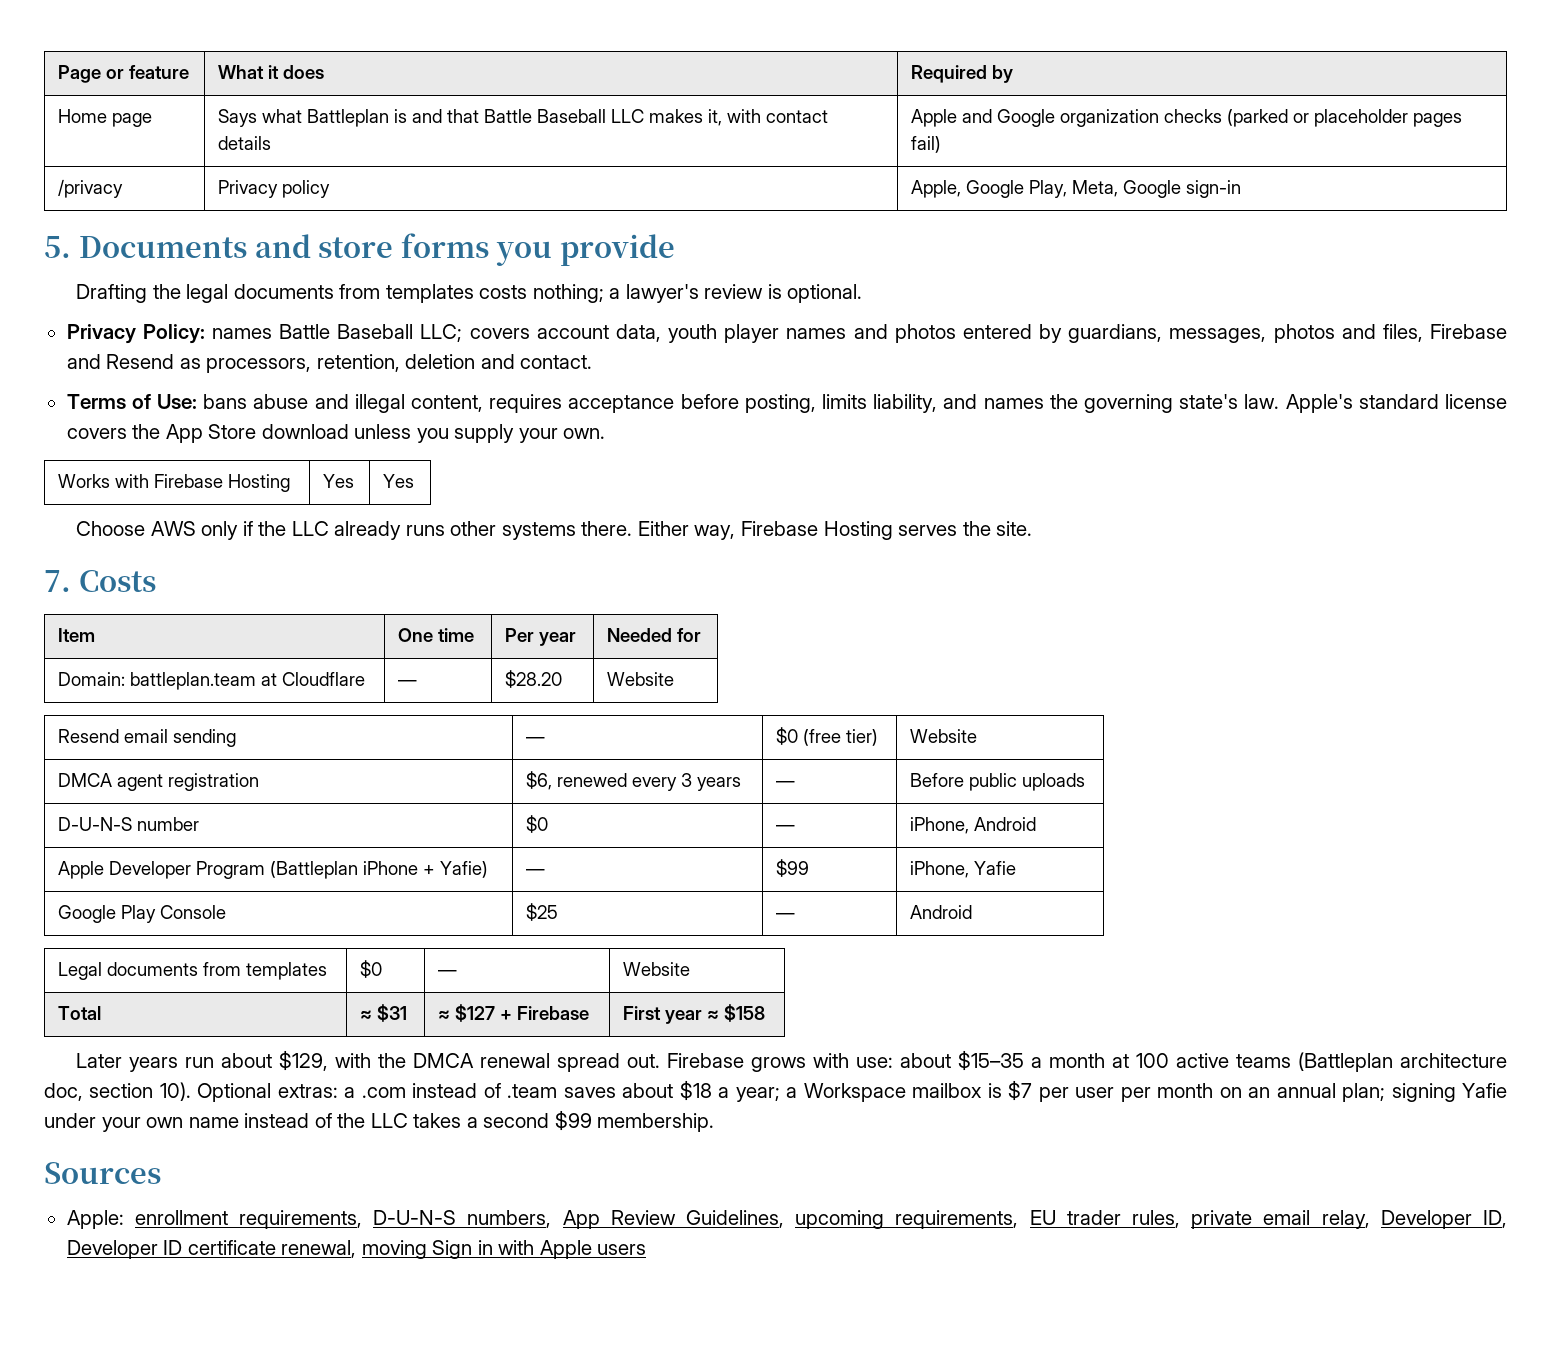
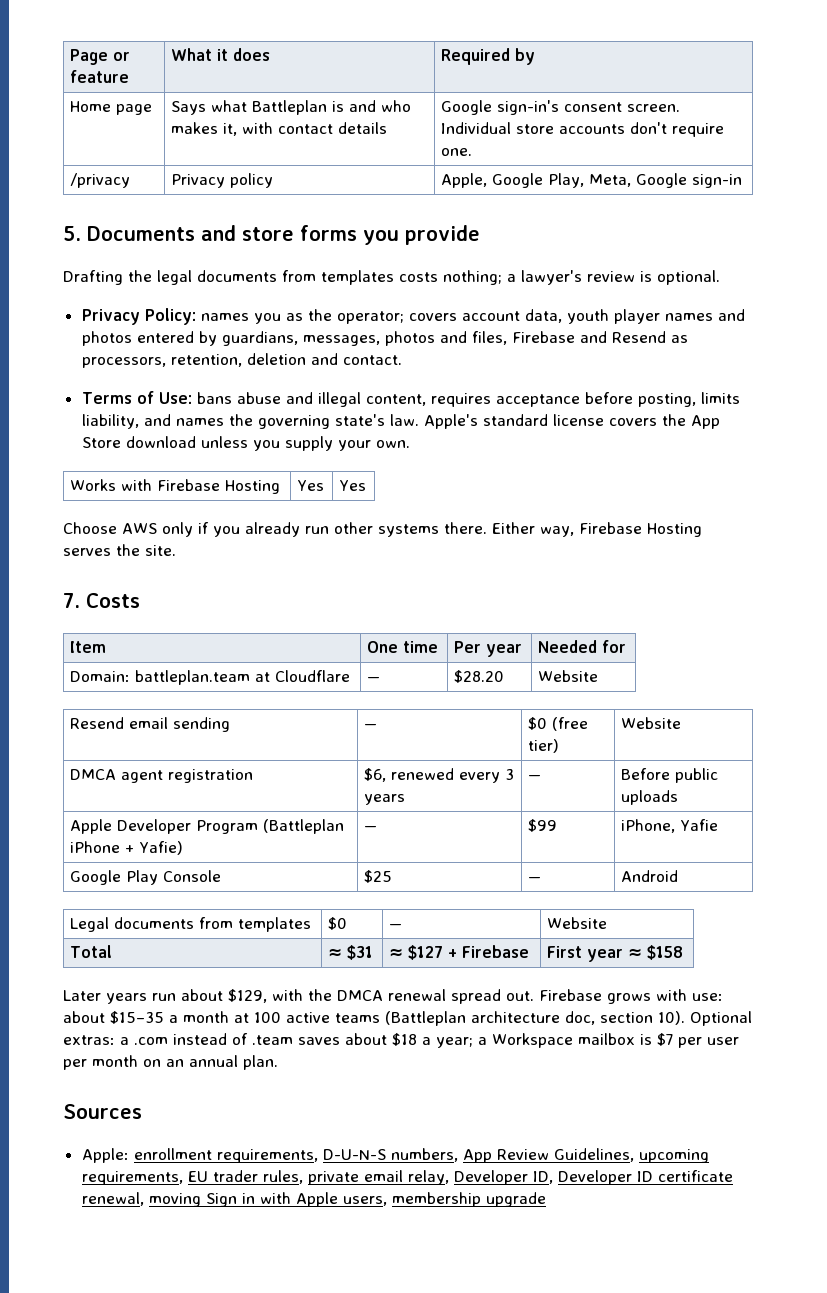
- Home page | Says what Battleplan is and that Battle Baseball LLC makes it, with contact details | Apple and Google organization checks (parked or placeholder pages fail)
+ Home page | Says what Battleplan is and who makes it, with contact details | Google sign-in's consent screen. Individual store accounts don't require one.
- Privacy Policy: names Battle Baseball LLC; covers account data, youth player names and photos entered by guardians, messages, photos and files, Firebase and Resend as processors, retention, deletion and contact.
+ Privacy Policy: names you as the operator; covers account data, youth player names and photos entered by guardians, messages, photos and files, Firebase and Resend as processors, retention, deletion and contact.
- Choose AWS only if the LLC already runs other systems there.
+ Choose AWS only if you already run other systems there.
- D-U-N-S number | $0 | — | iPhone, Android
- Optional extras: a .com instead of .team saves about $18 a year; a Workspace mailbox is $7 per user per month on an annual plan; signing Yafie under your own name instead of the LLC takes a second $99 membership.
+ Optional extras: a .com instead of .team saves about $18 a year; a Workspace mailbox is $7 per user per month on an annual plan.
- Apple: enrollment requirements, D-U-N-S numbers, App Review Guidelines, upcoming requirements, EU trader rules, private email relay, Developer ID, Developer ID certificate renewal, moving Sign in with Apple users
+ Apple: enrollment requirements, D-U-N-S numbers, App Review Guidelines, upcoming requirements, EU trader rules, private email relay, Developer ID, Developer ID certificate renewal, moving Sign in with Apple users, membership upgrade

